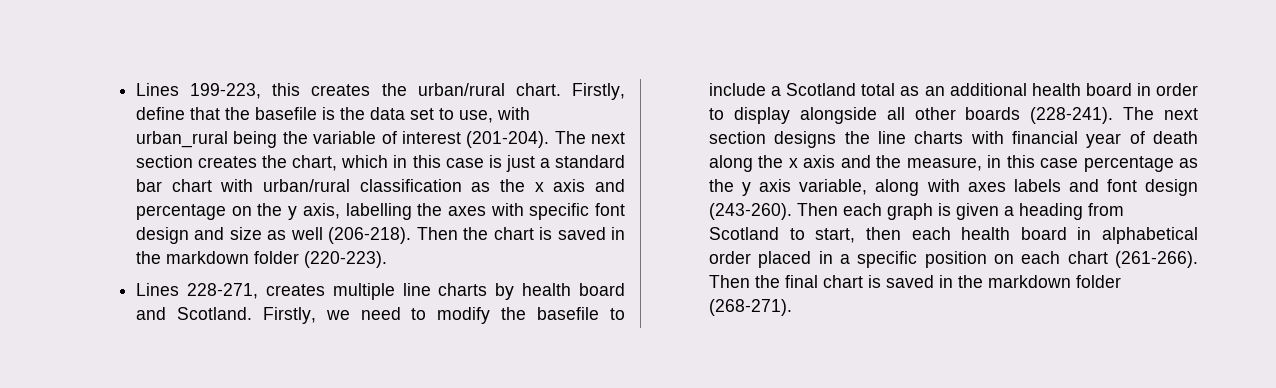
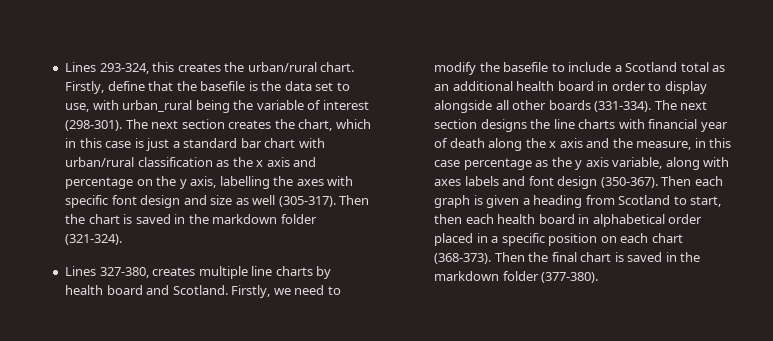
- Lines 199-223, this creates the urban/rural chart.
+ Lines 293-324, this creates the urban/rural chart.
- Firstly, define that the basefile is the data set to use, with urban_rural being the variable of interest (201-204).
+ Firstly, define that the basefile is the data set to use, with urban_rural being the variable of interest (298-301).
- The next section creates the chart, which in this case is just a standard bar chart with urban/rural classification as the x axis and percentage on the y axis, labelling the axes with specific font design and size as well (206-218).
+ The next section creates the chart, which in this case is just a standard bar chart with urban/rural classification as the x axis and percentage on the y axis, labelling the axes with specific font design and size as well (305-317).
- Then the chart is saved in the markdown folder (220-223).
- Lines 228-271, creates multiple line charts by health board and Scotland.
+ Then the chart is saved in the markdown folder (321-324).
+ Lines 327-380, creates multiple line charts by health board and Scotland.
- Firstly, we need to modify the basefile to include a Scotland total as an additional health board in order to display alongside all other boards (228-241).
+ Firstly, we need to modify the basefile to include a Scotland total as an additional health board in order to display alongside all other boards (331-334).
- The next section designs the line charts with financial year of death along the x axis and the measure, in this case percentage as the y axis variable, along with axes labels and font design (243-260).
+ The next section designs the line charts with financial year of death along the x axis and the measure, in this case percentage as the y axis variable, along with axes labels and font design (350-367).
- Then each graph is given a heading from Scotland to start, then each health board in alphabetical order placed in a specific position on each chart (261-266).
+ Then each graph is given a heading from Scotland to start, then each health board in alphabetical order placed in a specific position on each chart (368-373).
- Then the final chart is saved in the markdown folder (268-271).
+ Then the final chart is saved in the markdown folder (377-380).

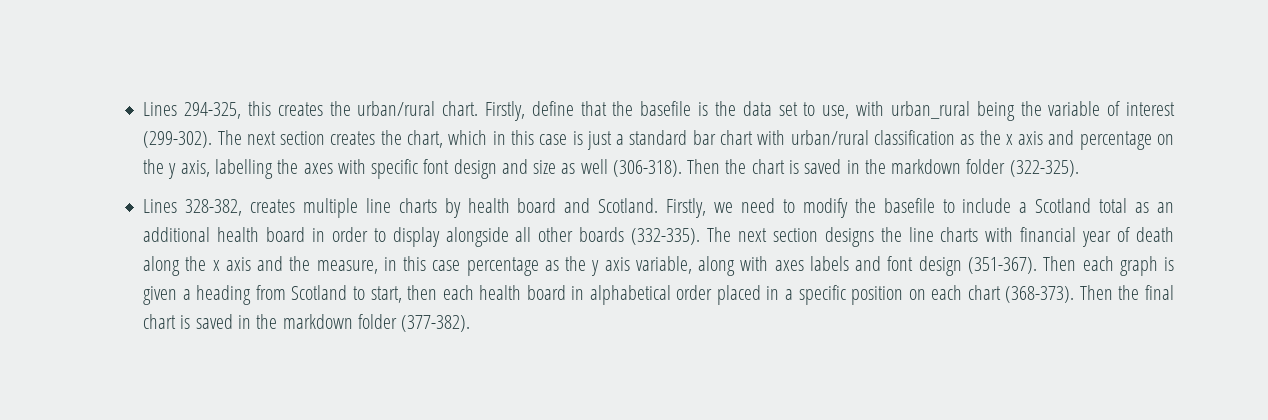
- Lines 293-324, this creates the urban/rural chart.
+ Lines 294-325, this creates the urban/rural chart.
- Firstly, define that the basefile is the data set to use, with urban_rural being the variable of interest (298-301).
+ Firstly, define that the basefile is the data set to use, with urban_rural being the variable of interest (299-302).
- The next section creates the chart, which in this case is just a standard bar chart with urban/rural classification as the x axis and percentage on the y axis, labelling the axes with specific font design and size as well (305-317).
+ The next section creates the chart, which in this case is just a standard bar chart with urban/rural classification as the x axis and percentage on the y axis, labelling the axes with specific font design and size as well (306-318).
- Then the chart is saved in the markdown folder (321-324).
- Lines 327-380, creates multiple line charts by health board and Scotland.
+ Then the chart is saved in the markdown folder (322-325).
+ Lines 328-382, creates multiple line charts by health board and Scotland.
- Firstly, we need to modify the basefile to include a Scotland total as an additional health board in order to display alongside all other boards (331-334).
+ Firstly, we need to modify the basefile to include a Scotland total as an additional health board in order to display alongside all other boards (332-335).
- The next section designs the line charts with financial year of death along the x axis and the measure, in this case percentage as the y axis variable, along with axes labels and font design (350-367).
+ The next section designs the line charts with financial year of death along the x axis and the measure, in this case percentage as the y axis variable, along with axes labels and font design (351-367).
- Then the final chart is saved in the markdown folder (377-380).
+ Then the final chart is saved in the markdown folder (377-382).

